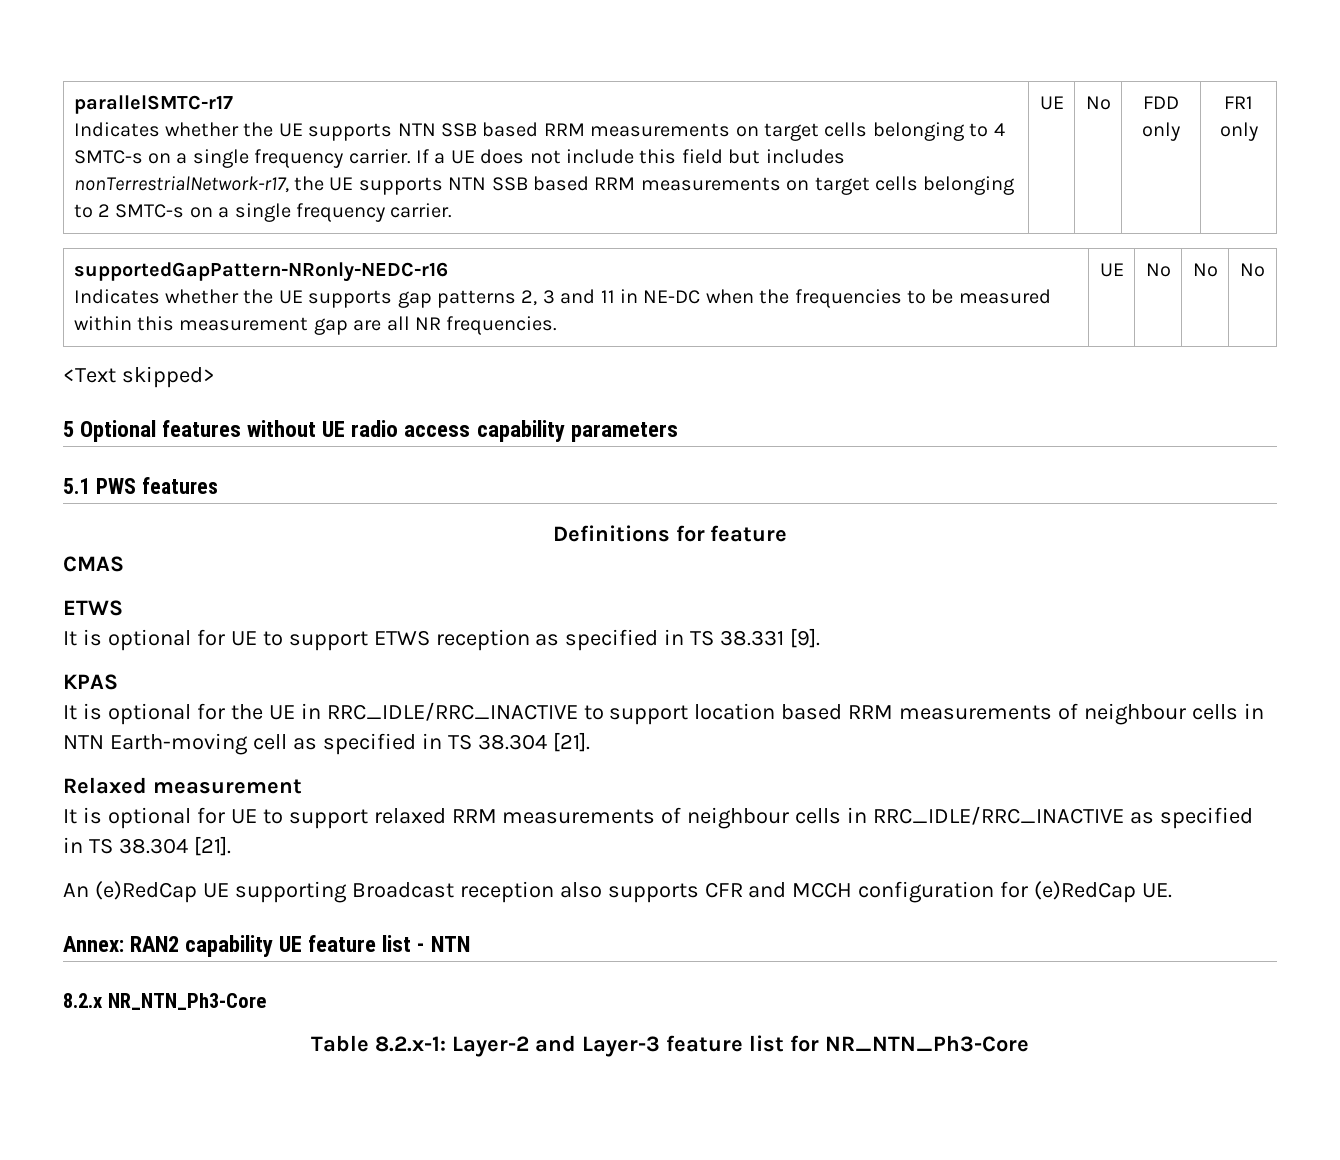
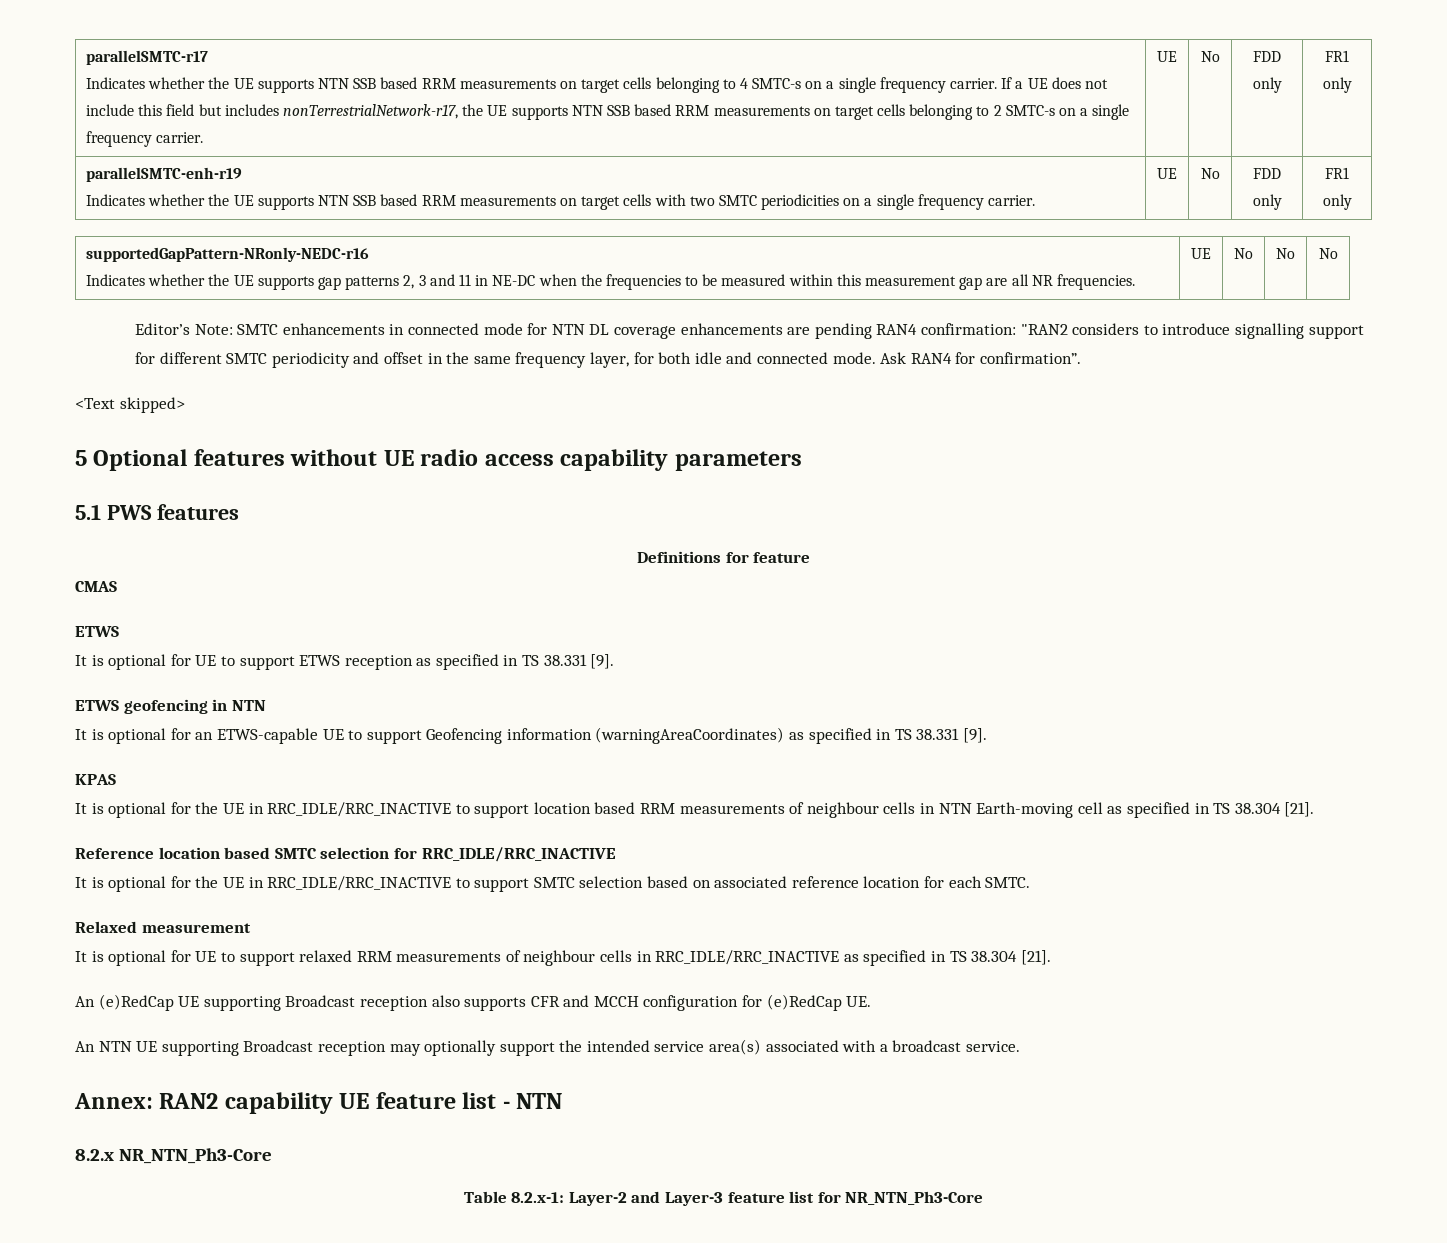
+ parallelSMTC-enh-r19
+ Indicates whether the UE supports NTN SSB based RRM measurements on target cells with two SMTC periodicities on a single frequency carrier. | UE | No | FDD only | FR1 only
+ Editor’s Note: SMTC enhancements in connected mode for NTN DL coverage enhancements are pending RAN4 confirmation: "RAN2 considers to introduce signalling support for different SMTC periodicity and offset in the same frequency layer, for both idle and connected mode. Ask RAN4 for confirmation”.
+ ETWS geofencing in NTN
+ It is optional for an ETWS-capable UE to support Geofencing information (warningAreaCoordinates) as specified in TS 38.331 [9].
+ Reference location based SMTC selection for RRC_IDLE/RRC_INACTIVE
+ It is optional for the UE in RRC_IDLE/RRC_INACTIVE to support SMTC selection based on associated reference location for each SMTC.
+ An NTN UE supporting Broadcast reception may optionally support the intended service area(s) associated with a broadcast service.

